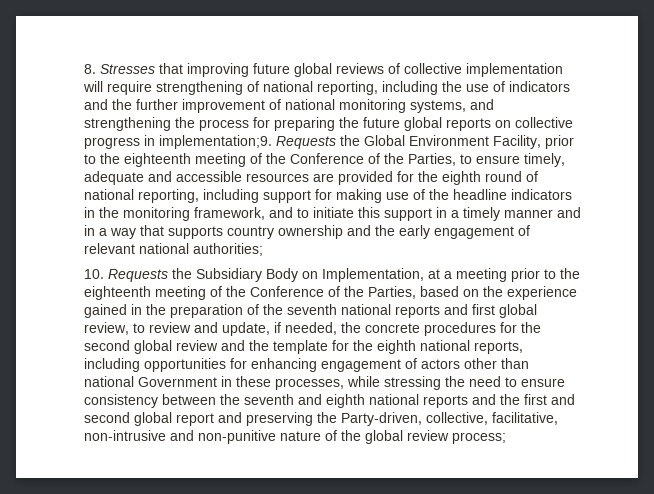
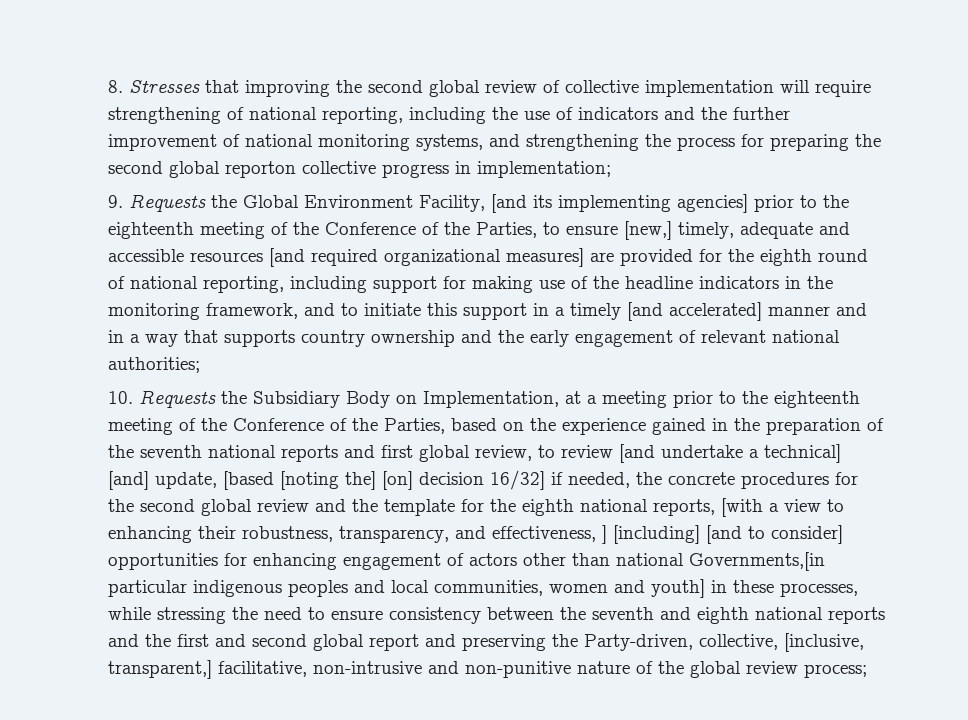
- 8. Stresses that improving future global reviews of collective implementation will require strengthening of national reporting, including the use of indicators and the further improvement of national monitoring systems, and strengthening the process for preparing the future global reports on collective progress in implementation;9. Requests the Global Environment Facility, prior to the eighteenth meeting of the Conference of the Parties, to ensure timely, adequate and accessible resources are provided for the eighth round of national reporting, including support for making use of the headline indicators in the monitoring framework, and to initiate this support in a timely manner and in a way that supports country ownership and the early engagement of relevant national authorities;
+ 8. Stresses that improving the second global review of collective implementation will require strengthening of national reporting, including the use of indicators and the further improvement of national monitoring systems, and strengthening the process for preparing the second global reporton collective progress in implementation;
+ 9. Requests the Global Environment Facility, [and its implementing agencies] prior to the eighteenth meeting of the Conference of the Parties, to ensure [new,] timely, adequate and accessible resources [and required organizational measures] are provided for the eighth round of national reporting, including support for making use of the headline indicators in the monitoring framework, and to initiate this support in a timely [and accelerated] manner and in a way that supports country ownership and the early engagement of relevant national authorities;
- 10. Requests the Subsidiary Body on Implementation, at a meeting prior to the eighteenth meeting of the Conference of the Parties, based on the experience gained in the preparation of the seventh national reports and first global review, to review and update, if needed, the concrete procedures for the second global review and the template for the eighth national reports, including opportunities for enhancing engagement of actors other than national Government in these processes, while stressing the need to ensure consistency between the seventh and eighth national reports and the first and second global report and preserving the Party-driven, collective, facilitative, non-intrusive and non-punitive nature of the global review process;
+ 10. Requests the Subsidiary Body on Implementation, at a meeting prior to the eighteenth meeting of the Conference of the Parties, based on the experience gained in the preparation of the seventh national reports and first global review, to review [and undertake a technical] [and] update, [based [noting the] [on] decision 16/32] if needed, the concrete procedures for the second global review and the template for the eighth national reports, [with a view to enhancing their robustness, transparency, and effectiveness, ] [including] [and to consider] opportunities for enhancing engagement of actors other than national Governments,[in particular indigenous peoples and local communities, women and youth] in these processes, while stressing the need to ensure consistency between the seventh and eighth national reports and the first and second global report and preserving the Party-driven, collective, [inclusive, transparent,] facilitative, non-intrusive and non-punitive nature of the global review process;

